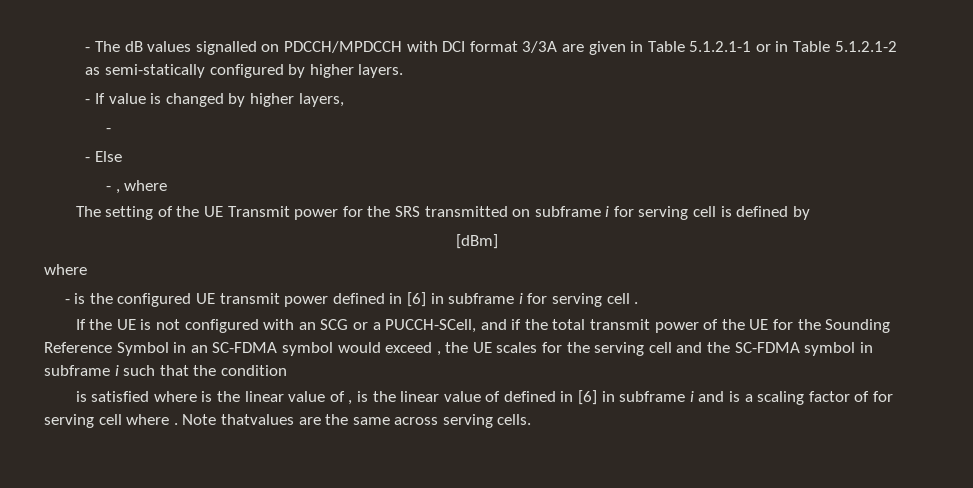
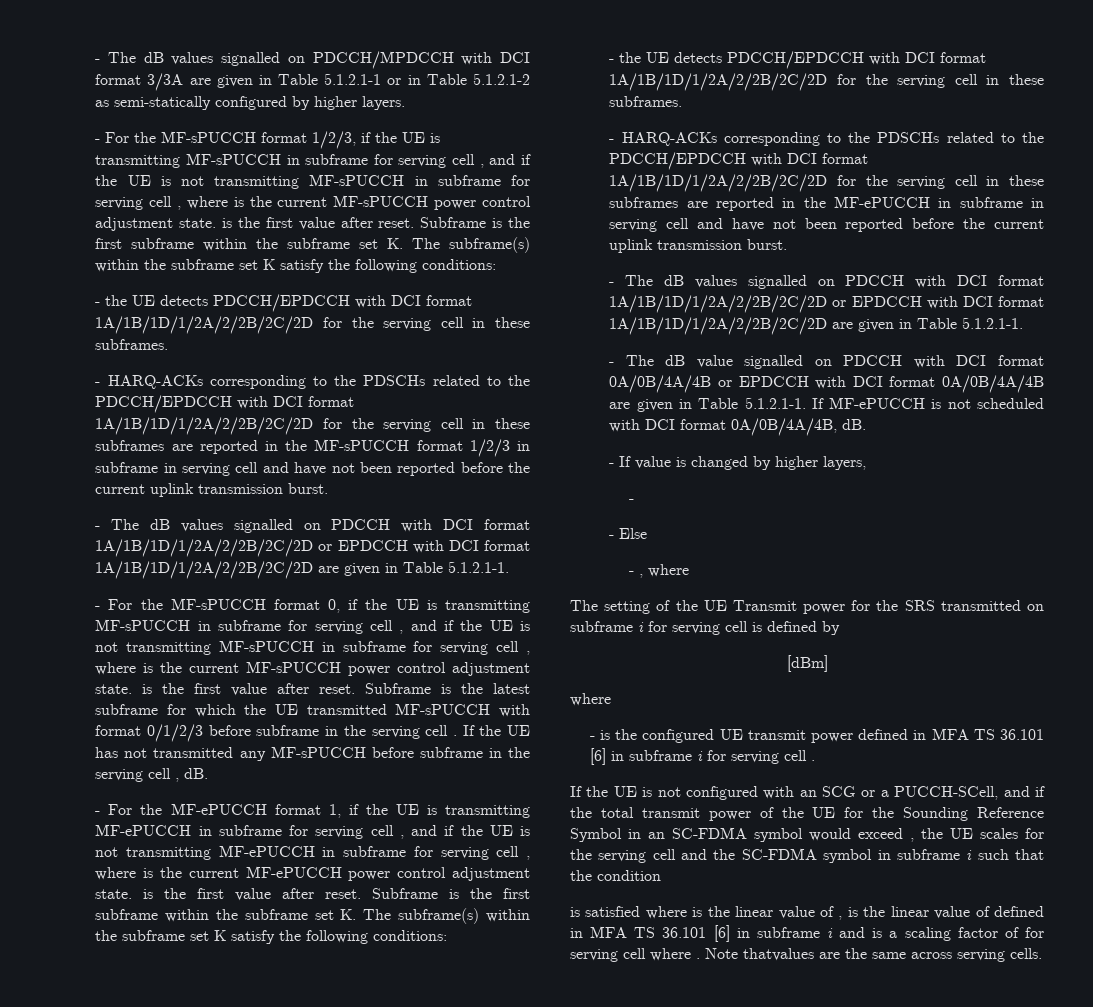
+ - For the MF-sPUCCH format 1/2/3, if the UE is transmitting MF-sPUCCH in subframe for serving cell , and if the UE is not transmitting MF-sPUCCH in subframe for serving cell , where is the current MF-sPUCCH power control adjustment state. is the first value after reset. Subframe is the first subframe within the subframe set K. The subframe(s) within the subframe set K satisfy the following conditions:
+ - the UE detects PDCCH/EPDCCH with DCI format 1A/1B/1D/1/2A/2/2B/2C/2D for the serving cell in these subframes.
+ - HARQ-ACKs corresponding to the PDSCHs related to the PDCCH/EPDCCH with DCI format 1A/1B/1D/1/2A/2/2B/2C/2D for the serving cell in these subframes are reported in the MF-sPUCCH format 1/2/3 in subframe in serving cell and have not been reported before the current uplink transmission burst.
+ - The dB values signalled on PDCCH with DCI format 1A/1B/1D/1/2A/2/2B/2C/2D or EPDCCH with DCI format 1A/1B/1D/1/2A/2/2B/2C/2D are given in Table 5.1.2.1-1.
+ - For the MF-sPUCCH format 0, if the UE is transmitting MF-sPUCCH in subframe for serving cell , and if the UE is not transmitting MF-sPUCCH in subframe for serving cell , where is the current MF-sPUCCH power control adjustment state. is the first value after reset. Subframe is the latest subframe for which the UE transmitted MF-sPUCCH with format 0/1/2/3 before subframe in the serving cell . If the UE has not transmitted any MF-sPUCCH before subframe in the serving cell , dB.
+ - For the MF-ePUCCH format 1, if the UE is transmitting MF-ePUCCH in subframe for serving cell , and if the UE is not transmitting MF-ePUCCH in subframe for serving cell , where is the current MF-ePUCCH power control adjustment state. is the first value after reset. Subframe is the first subframe within the subframe set K. The subframe(s) within the subframe set K satisfy the following conditions:
+ - the UE detects PDCCH/EPDCCH with DCI format 1A/1B/1D/1/2A/2/2B/2C/2D for the serving cell in these subframes.
+ - HARQ-ACKs corresponding to the PDSCHs related to the PDCCH/EPDCCH with DCI format 1A/1B/1D/1/2A/2/2B/2C/2D for the serving cell in these subframes are reported in the MF-ePUCCH in subframe in serving cell and have not been reported before the current uplink transmission burst.
+ - The dB values signalled on PDCCH with DCI format 1A/1B/1D/1/2A/2/2B/2C/2D or EPDCCH with DCI format 1A/1B/1D/1/2A/2/2B/2C/2D are given in Table 5.1.2.1-1.
+ - The dB value signalled on PDCCH with DCI format 0A/0B/4A/4B or EPDCCH with DCI format 0A/0B/4A/4B are given in Table 5.1.2.1-1. If MF-ePUCCH is not scheduled with DCI format 0A/0B/4A/4B, dB.
- - is the configured UE transmit power defined in [6] in subframe i for serving cell .
+ - is the configured UE transmit power defined in MFA TS 36.101 [6] in subframe i for serving cell .
- is satisfied where is the linear value of , is the linear value of defined in [6] in subframe i and is a scaling factor of for serving cell where .
+ is satisfied where is the linear value of , is the linear value of defined in MFA TS 36.101 [6] in subframe i and is a scaling factor of for serving cell where .

